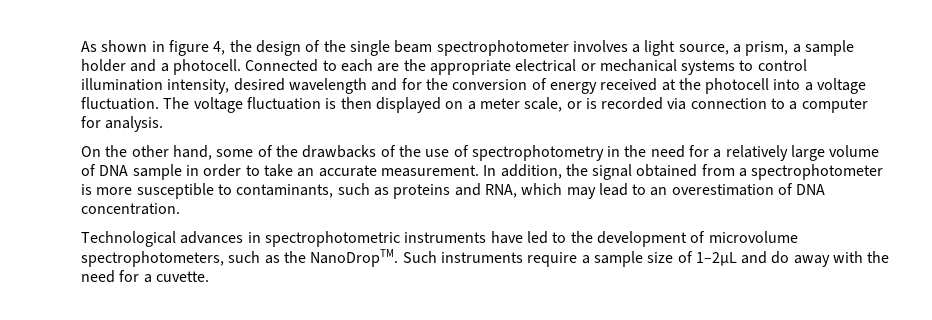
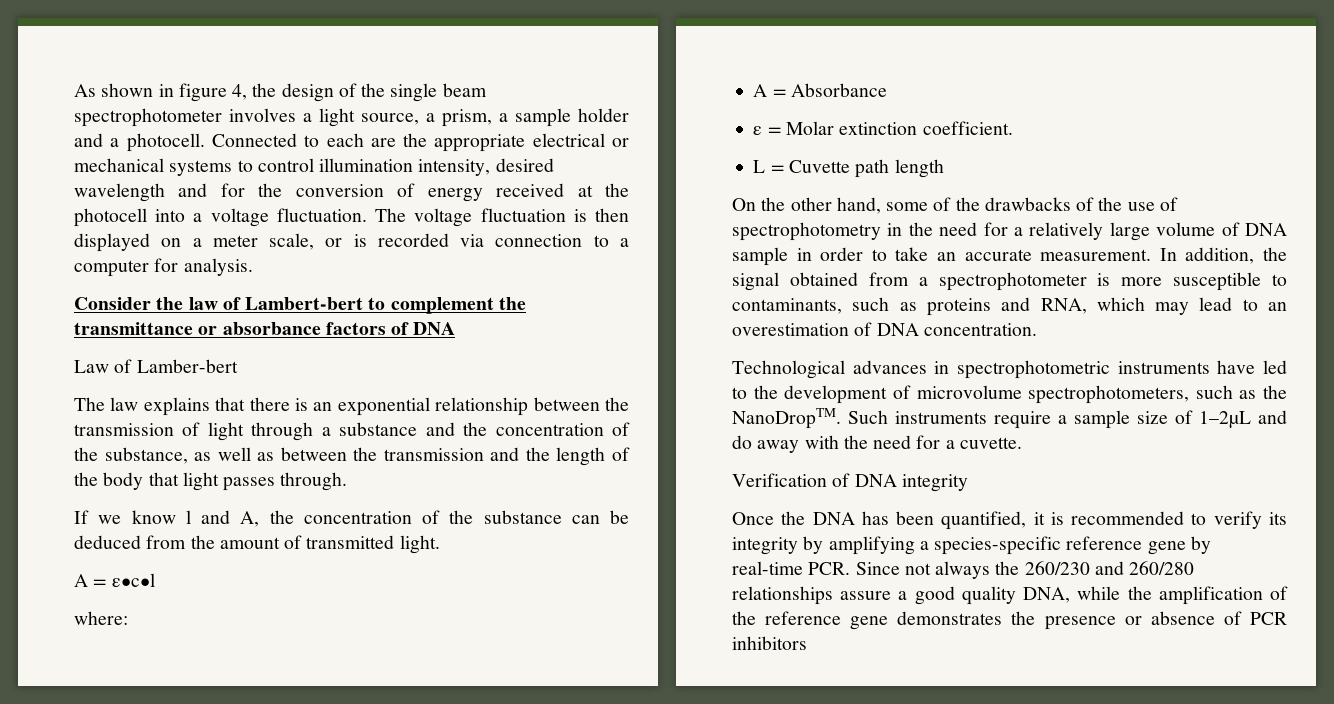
+ Consider the law of Lambert-bert to complement the transmittance or absorbance factors of DNA
+ Law of Lamber-bert
+ The law explains that there is an exponential relationship between the transmission of light through a substance and the concentration of the substance, as well as between the transmission and the length of the body that light passes through.
+ If we know l and A, the concentration of the substance can be deduced from the amount of transmitted light.
+ A = ε•c•l
+ where:
+ A = Absorbance
+ ε = Molar extinction coefficient.
+ L = Cuvette path length
+ Verification of DNA integrity
+ Once the DNA has been quantified, it is recommended to verify its integrity by amplifying a species-specific reference gene by real-time PCR. Since not always the 260/230 and 260/280 relationships assure a good quality DNA, while the amplification of the reference gene demonstrates the presence or absence of PCR inhibitors

